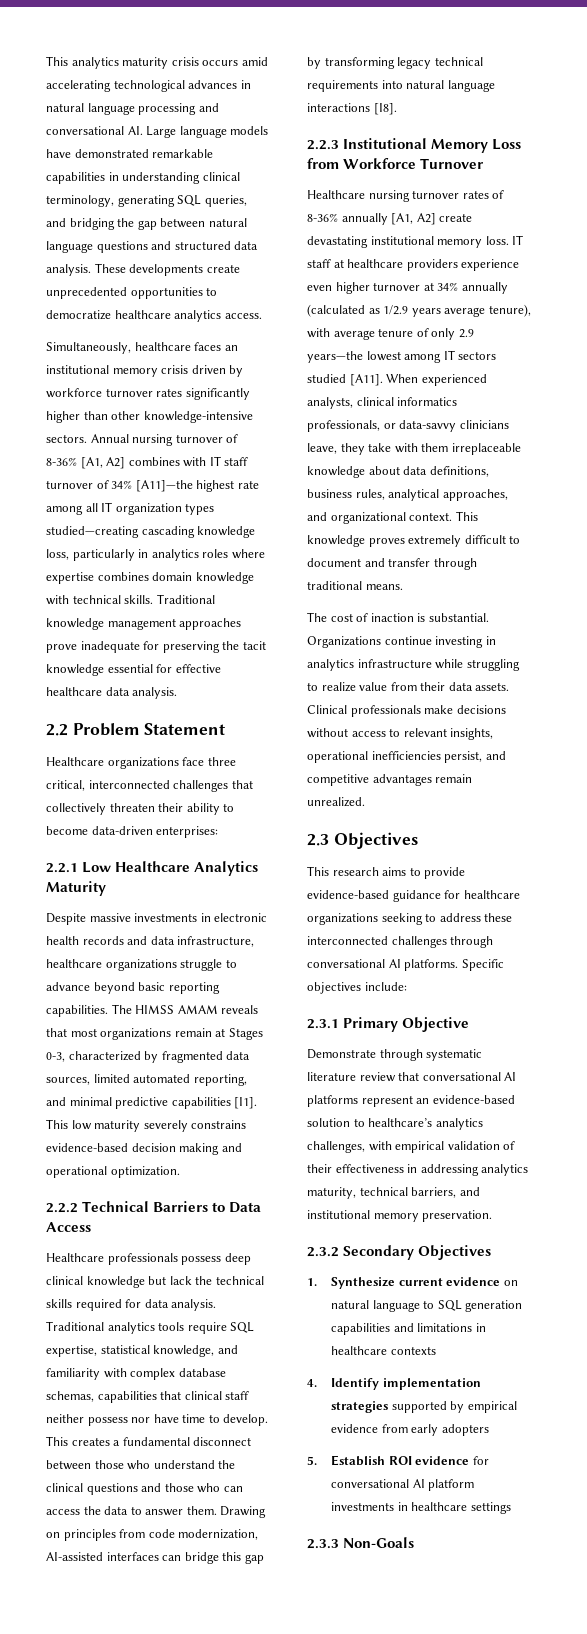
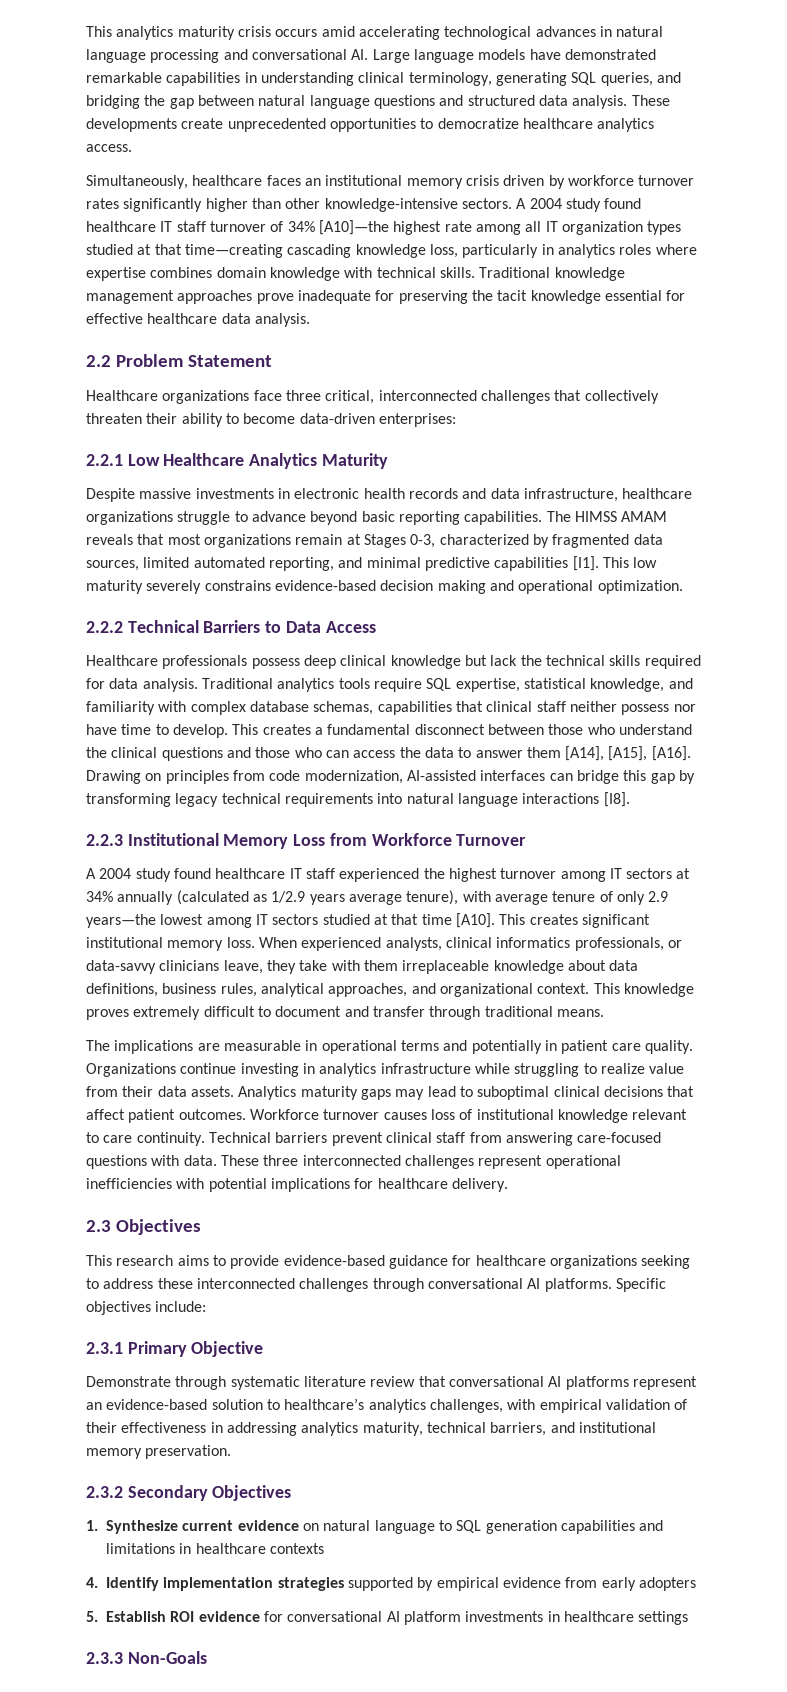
- Annual nursing turnover of 8-36% [A1, A2] combines with IT staff turnover of 34% [A11]—the highest rate among all IT organization types studied—creating cascading knowledge loss, particularly in analytics roles where expertise combines domain knowledge with technical skills.
+ A 2004 study found healthcare IT staff turnover of 34% [A10]—the highest rate among all IT organization types studied at that time—creating cascading knowledge loss, particularly in analytics roles where expertise combines domain knowledge with technical skills.
- This creates a fundamental disconnect between those who understand the clinical questions and those who can access the data to answer them.
+ This creates a fundamental disconnect between those who understand the clinical questions and those who can access the data to answer them [A14], [A15], [A16].
- Healthcare nursing turnover rates of 8-36% annually [A1, A2] create devastating institutional memory loss. IT staff at healthcare providers experience even higher turnover at 34% annually (calculated as 1/2.9 years average tenure), with average tenure of only 2.9 years—the lowest among IT sectors studied [A11].
+ A 2004 study found healthcare IT staff experienced the highest turnover among IT sectors at 34% annually (calculated as 1/2.9 years average tenure), with average tenure of only 2.9 years—the lowest among IT sectors studied at that time [A10]. This creates significant institutional memory loss.
- The cost of inaction is substantial.
+ The implications are measurable in operational terms and potentially in patient care quality.
- Clinical professionals make decisions without access to relevant insights, operational inefficiencies persist, and competitive advantages remain unrealized.
+ Analytics maturity gaps may lead to suboptimal clinical decisions that affect patient outcomes. Workforce turnover causes loss of institutional knowledge relevant to care continuity. Technical barriers prevent clinical staff from answering care-focused questions with data. These three interconnected challenges represent operational inefficiencies with potential implications for healthcare delivery.

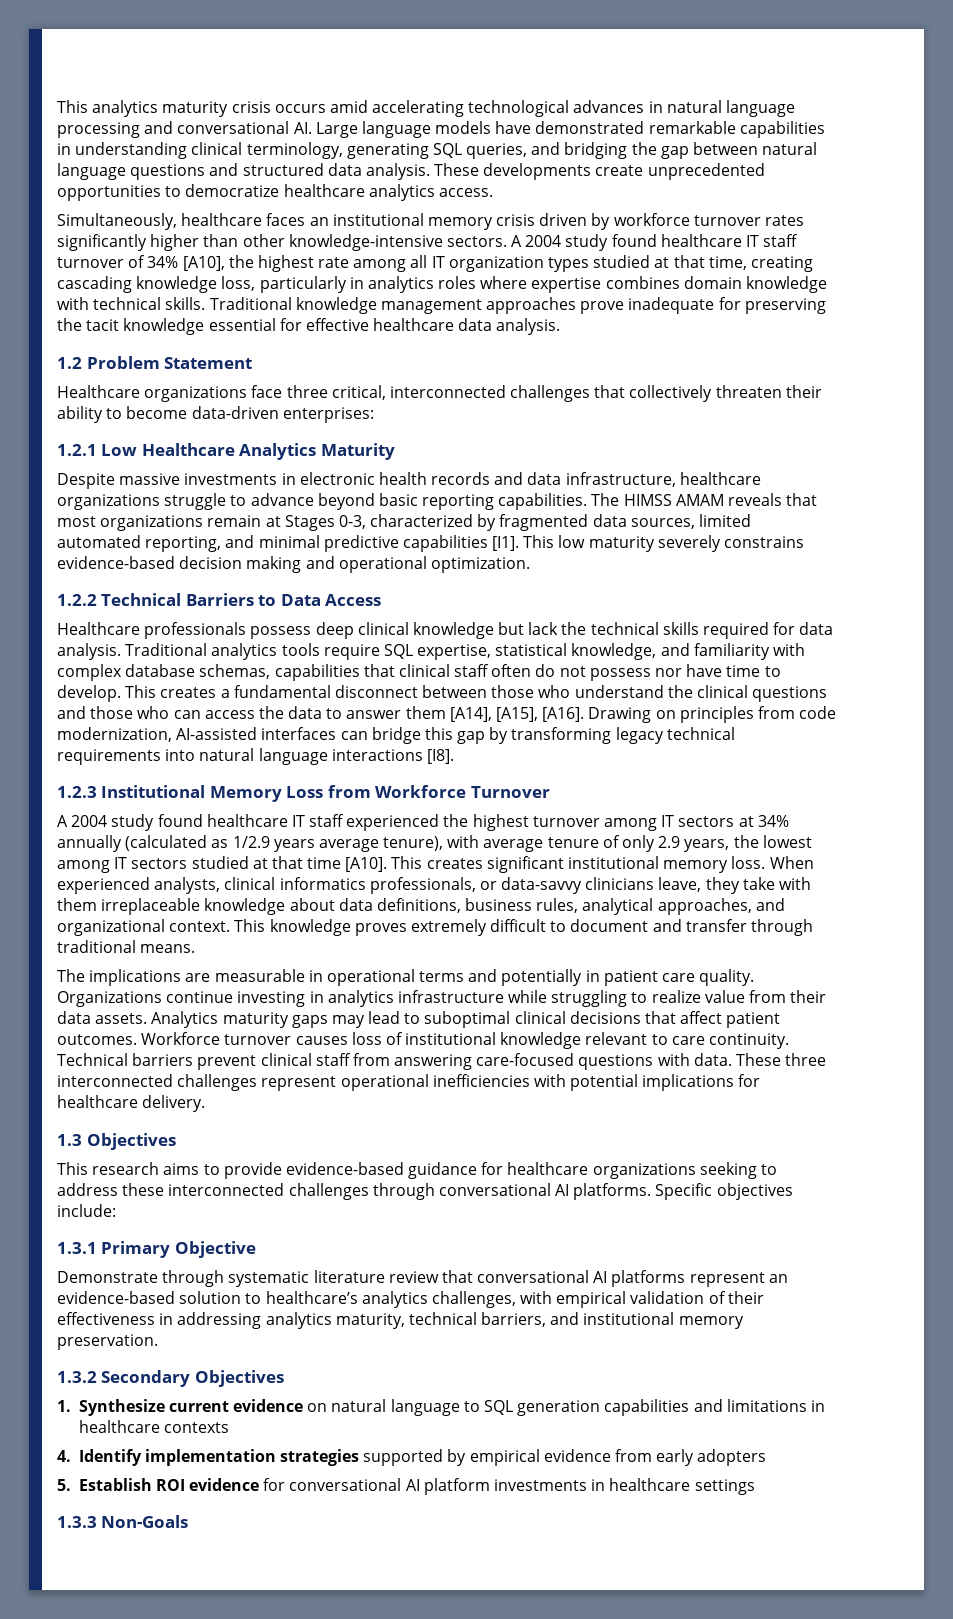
- A 2004 study found healthcare IT staff turnover of 34% [A10]—the highest rate among all IT organization types studied at that time—creating cascading knowledge loss, particularly in analytics roles where expertise combines domain knowledge with technical skills.
+ A 2004 study found healthcare IT staff turnover of 34% [A10], the highest rate among all IT organization types studied at that time, creating cascading knowledge loss, particularly in analytics roles where expertise combines domain knowledge with technical skills.
- 2.2 Problem Statement
+ 1.2 Problem Statement
- 2.2.1 Low Healthcare Analytics Maturity
+ 1.2.1 Low Healthcare Analytics Maturity
- 2.2.2 Technical Barriers to Data Access
+ 1.2.2 Technical Barriers to Data Access
- Traditional analytics tools require SQL expertise, statistical knowledge, and familiarity with complex database schemas, capabilities that clinical staff neither possess nor have time to develop.
+ Traditional analytics tools require SQL expertise, statistical knowledge, and familiarity with complex database schemas, capabilities that clinical staff often do not possess nor have time to develop.
- 2.2.3 Institutional Memory Loss from Workforce Turnover
+ 1.2.3 Institutional Memory Loss from Workforce Turnover
- A 2004 study found healthcare IT staff experienced the highest turnover among IT sectors at 34% annually (calculated as 1/2.9 years average tenure), with average tenure of only 2.9 years—the lowest among IT sectors studied at that time [A10].
+ A 2004 study found healthcare IT staff experienced the highest turnover among IT sectors at 34% annually (calculated as 1/2.9 years average tenure), with average tenure of only 2.9 years, the lowest among IT sectors studied at that time [A10].
- 2.3 Objectives
+ 1.3 Objectives
- 2.3.1 Primary Objective
+ 1.3.1 Primary Objective
- 2.3.2 Secondary Objectives
+ 1.3.2 Secondary Objectives
- 2.3.3 Non-Goals
+ 1.3.3 Non-Goals

